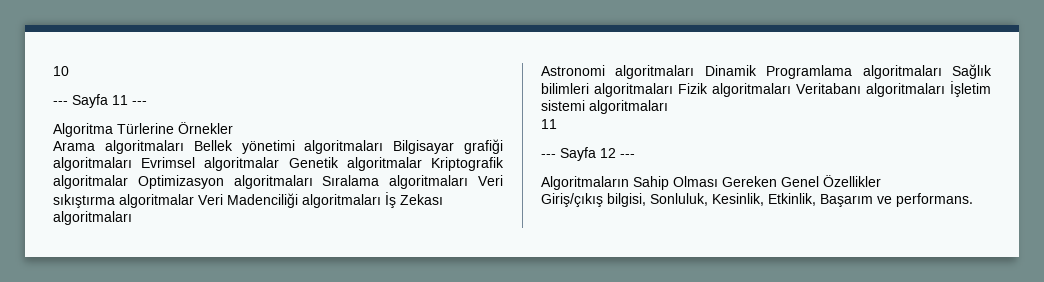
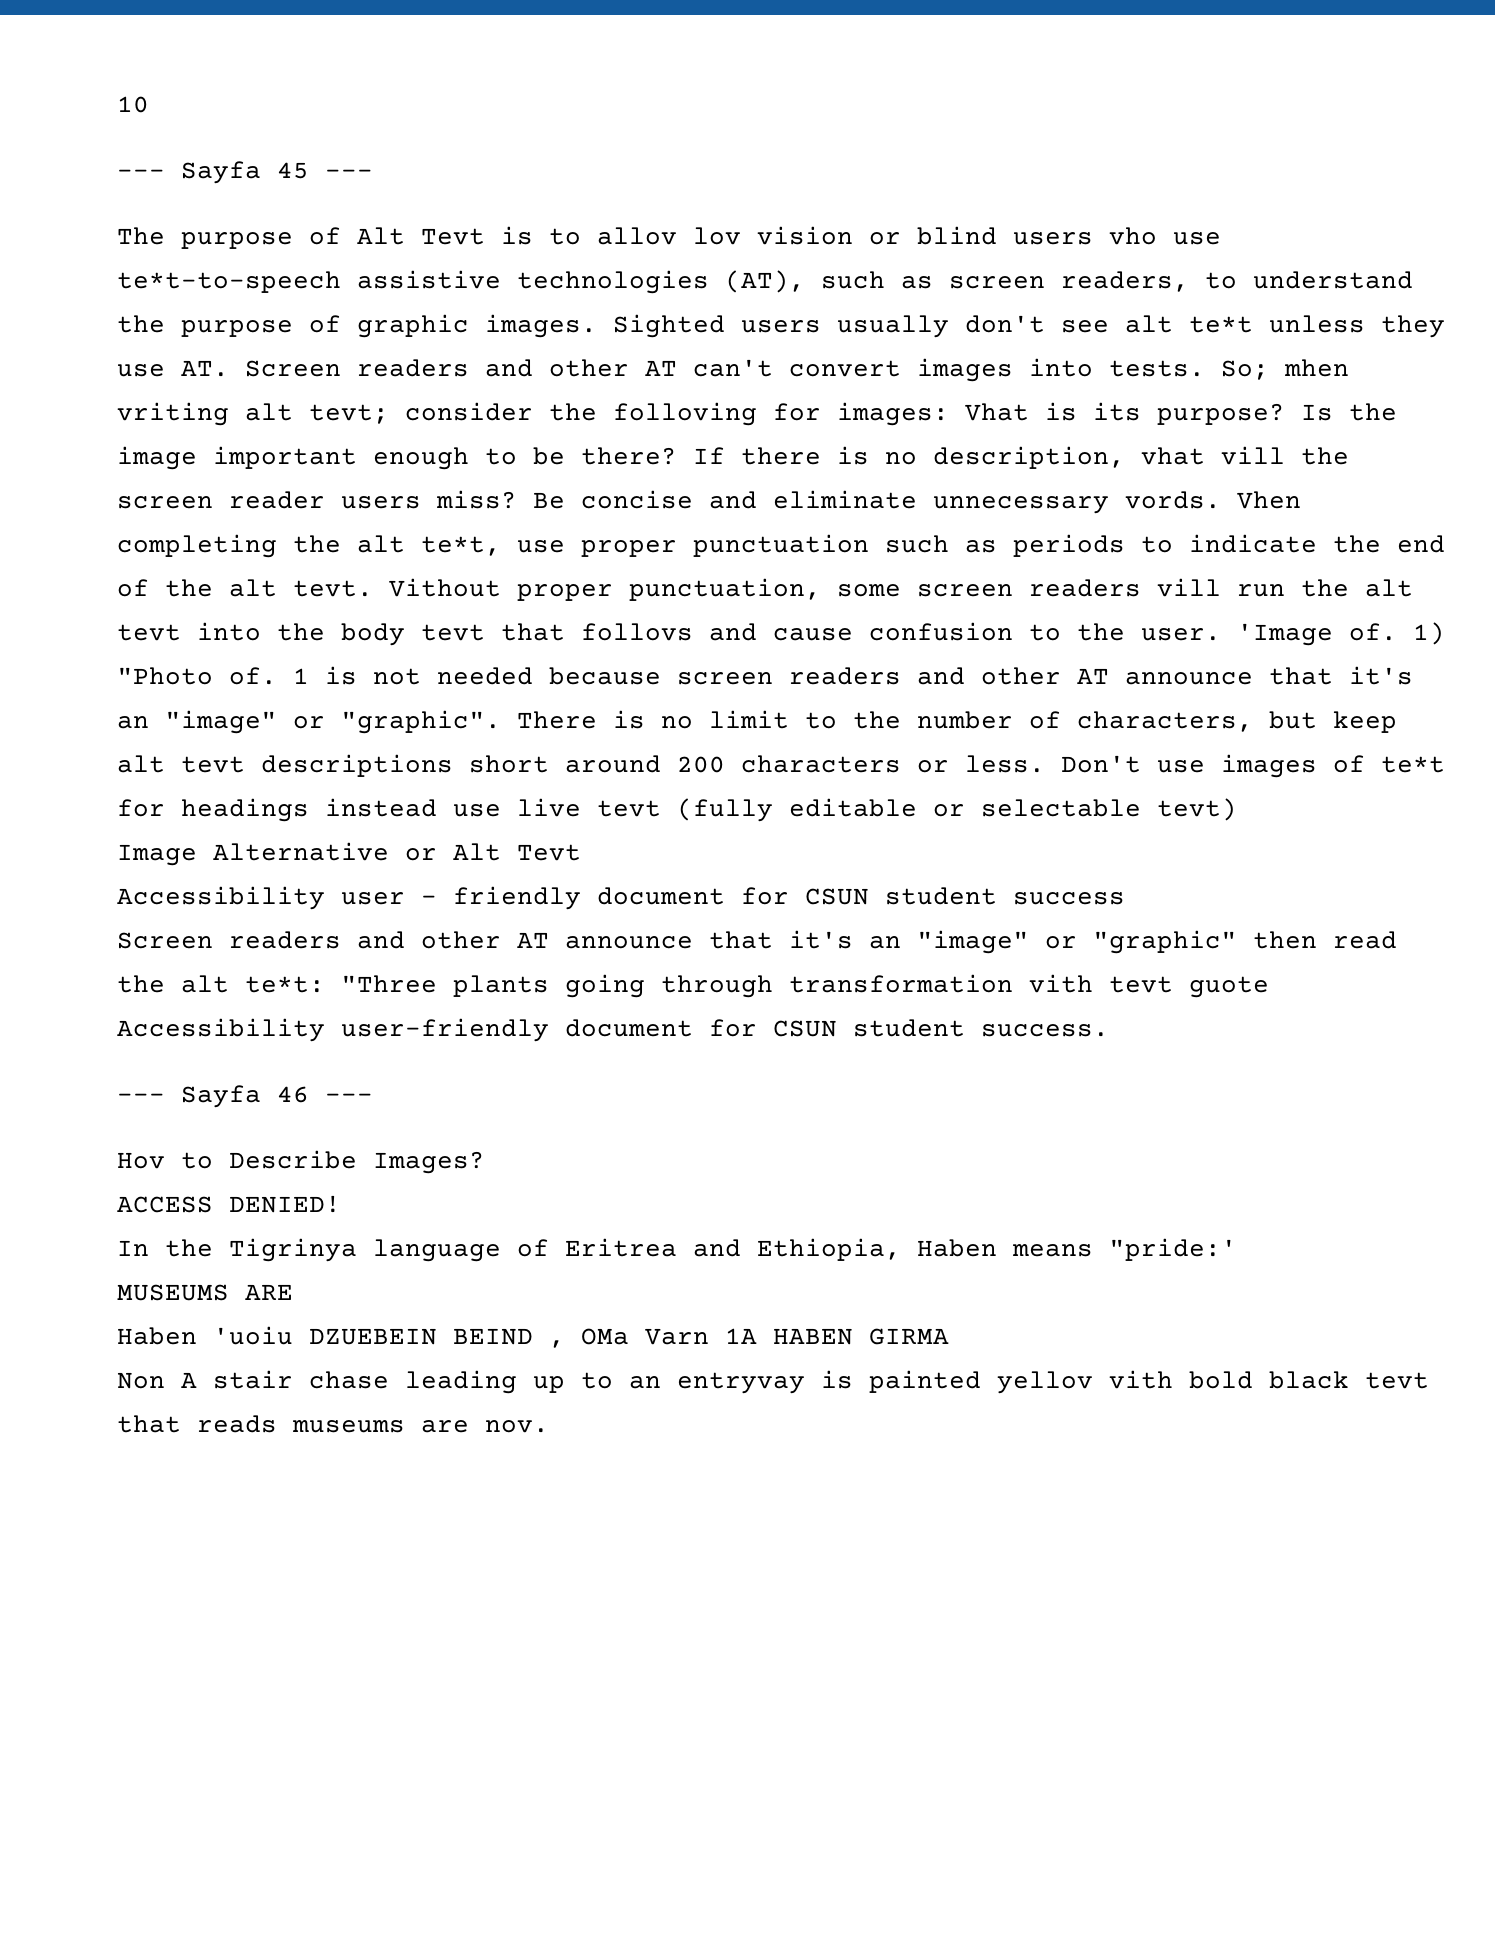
- --- Sayfa 11 ---
- Algoritma Türlerine Örnekler
- Arama algoritmaları Bellek yönetimi algoritmaları Bilgisayar grafiği algoritmaları Evrimsel algoritmalar Genetik algoritmalar Kriptografik algoritmalar Optimizasyon algoritmaları Sıralama algoritmaları Veri sıkıştırma algoritmalar Veri Madenciliği algoritmaları İş Zekası algoritmaları
- Astronomi algoritmaları Dinamik Programlama algoritmaları Sağlık bilimleri algoritmaları Fizik algoritmaları Veritabanı algoritmaları İşletim sistemi algoritmaları
- 11
- --- Sayfa 12 ---
- Algoritmaların Sahip Olması Gereken Genel Özellikler
- Giriş/çıkış bilgisi, Sonluluk, Kesinlik, Etkinlik, Başarım ve performans.
+ --- Sayfa 45 ---
+ The purpose of Alt Tevt is to allov lov vision or blind users vho use te*t-to-speech assistive technologies (AT), such as screen readers, to understand the purpose of graphic images. Sighted users usually don't see alt te*t unless they use AT. Screen readers and other AT can't convert images into tests. So; mhen vriting alt tevt; consider the folloving for images: Vhat is its purpose? Is the image important enough to be there? If there is no description, vhat vill the screen reader users miss? Be concise and eliminate unnecessary vords. Vhen completing the alt te*t, use proper punctuation such as periods to indicate the end of the alt tevt. Vithout proper punctuation, some screen readers vill run the alt tevt into the body tevt that follovs and cause confusion to the user. 'Image of. 1) "Photo of. 1 is not needed because screen readers and other AT announce that it's an "image" or "graphic". There is no limit to the number of characters, but keep alt tevt descriptions short around 200 characters or less. Don't use images of te*t for headings instead use live tevt (fully editable or selectable tevt)
+ Image Alternative or Alt Tevt
+ Accessibility user - friendly document for CSUN student success
+ Screen readers and other AT announce that it's an "image" or "graphic" then read the alt te*t: "Three plants going through transformation vith tevt guote Accessibility user-friendly document for CSUN student success.
+ --- Sayfa 46 ---
+ Hov to Describe Images?
+ ACCESS DENIED!
+ In the Tigrinya language of Eritrea and Ethiopia, Haben means "pride:'
+ MUSEUMS ARE
+ Haben 'uoiu DZUEBEIN BEIND , OMa Varn 1A HABEN GIRMA
+ Non A stair chase leading up to an entryvay is painted yellov vith bold black tevt that reads museums are nov.

